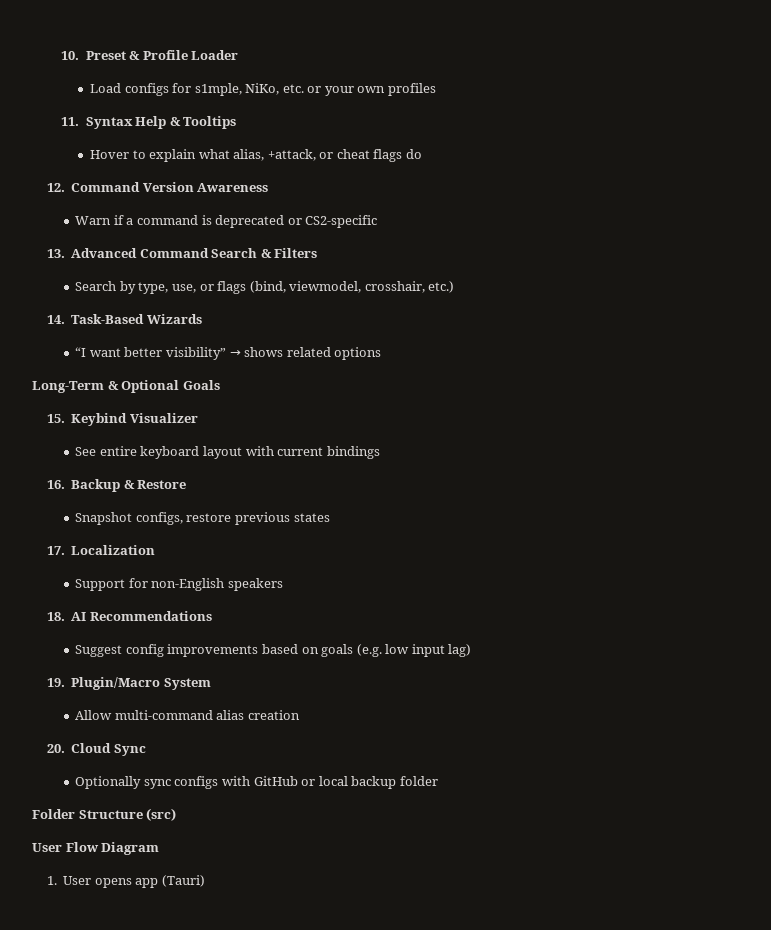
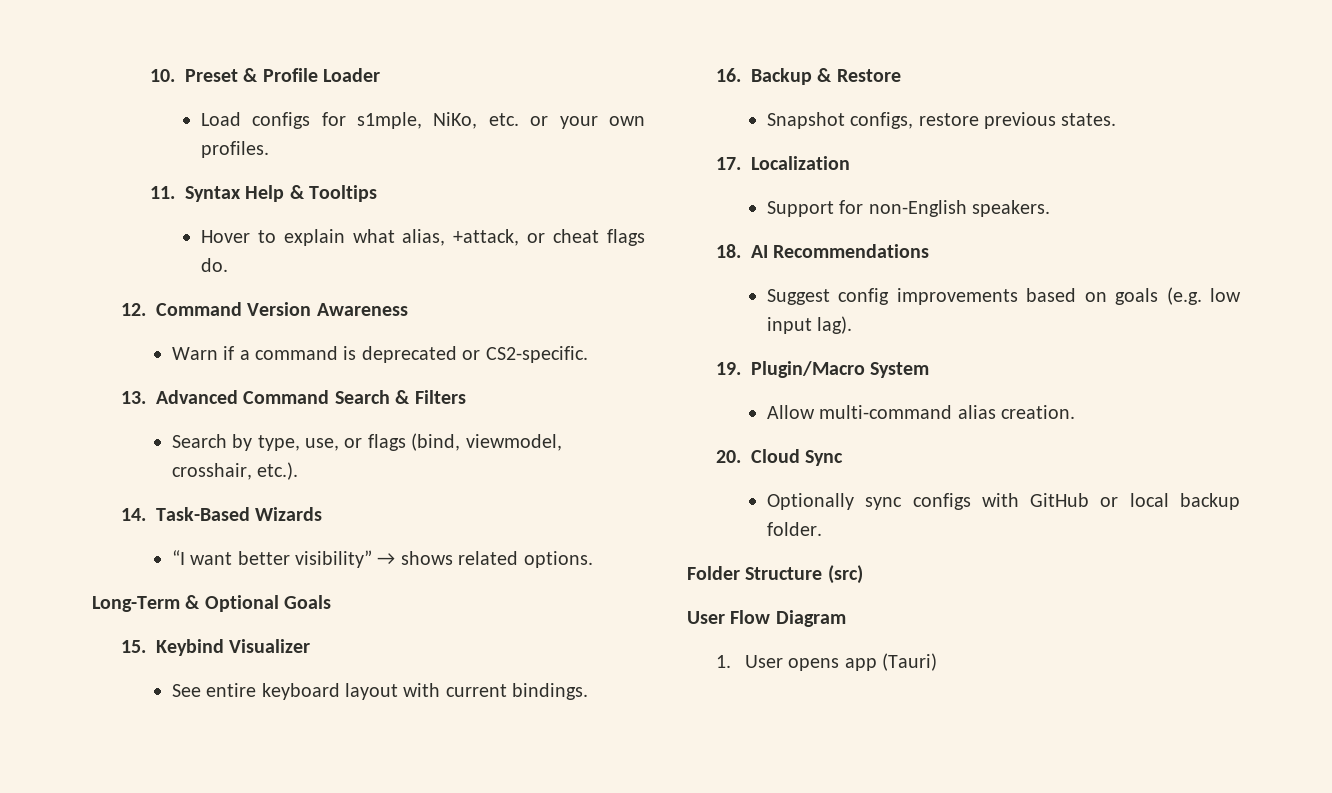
- Load configs for s1mple, NiKo, etc. or your own profiles
+ Load configs for s1mple, NiKo, etc. or your own profiles.
- Hover to explain what alias, +attack, or cheat flags do
+ Hover to explain what alias, +attack, or cheat flags do.
- Warn if a command is deprecated or CS2-specific
+ Warn if a command is deprecated or CS2-specific.
- Search by type, use, or flags (bind, viewmodel, crosshair, etc.)
+ Search by type, use, or flags (bind, viewmodel, crosshair, etc.).
- “I want better visibility” → shows related options
+ “I want better visibility” → shows related options.
- See entire keyboard layout with current bindings
+ See entire keyboard layout with current bindings.
- Snapshot configs, restore previous states
+ Snapshot configs, restore previous states.
- Support for non-English speakers
+ Support for non-English speakers.
- Suggest config improvements based on goals (e.g. low input lag)
+ Suggest config improvements based on goals (e.g. low input lag).
- Allow multi-command alias creation
+ Allow multi-command alias creation.
- Optionally sync configs with GitHub or local backup folder
+ Optionally sync configs with GitHub or local backup folder.

